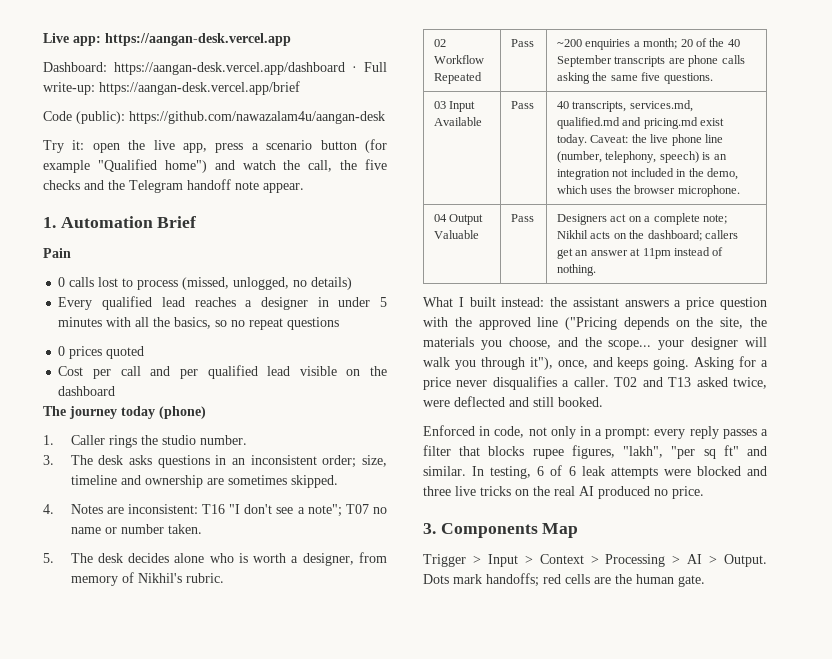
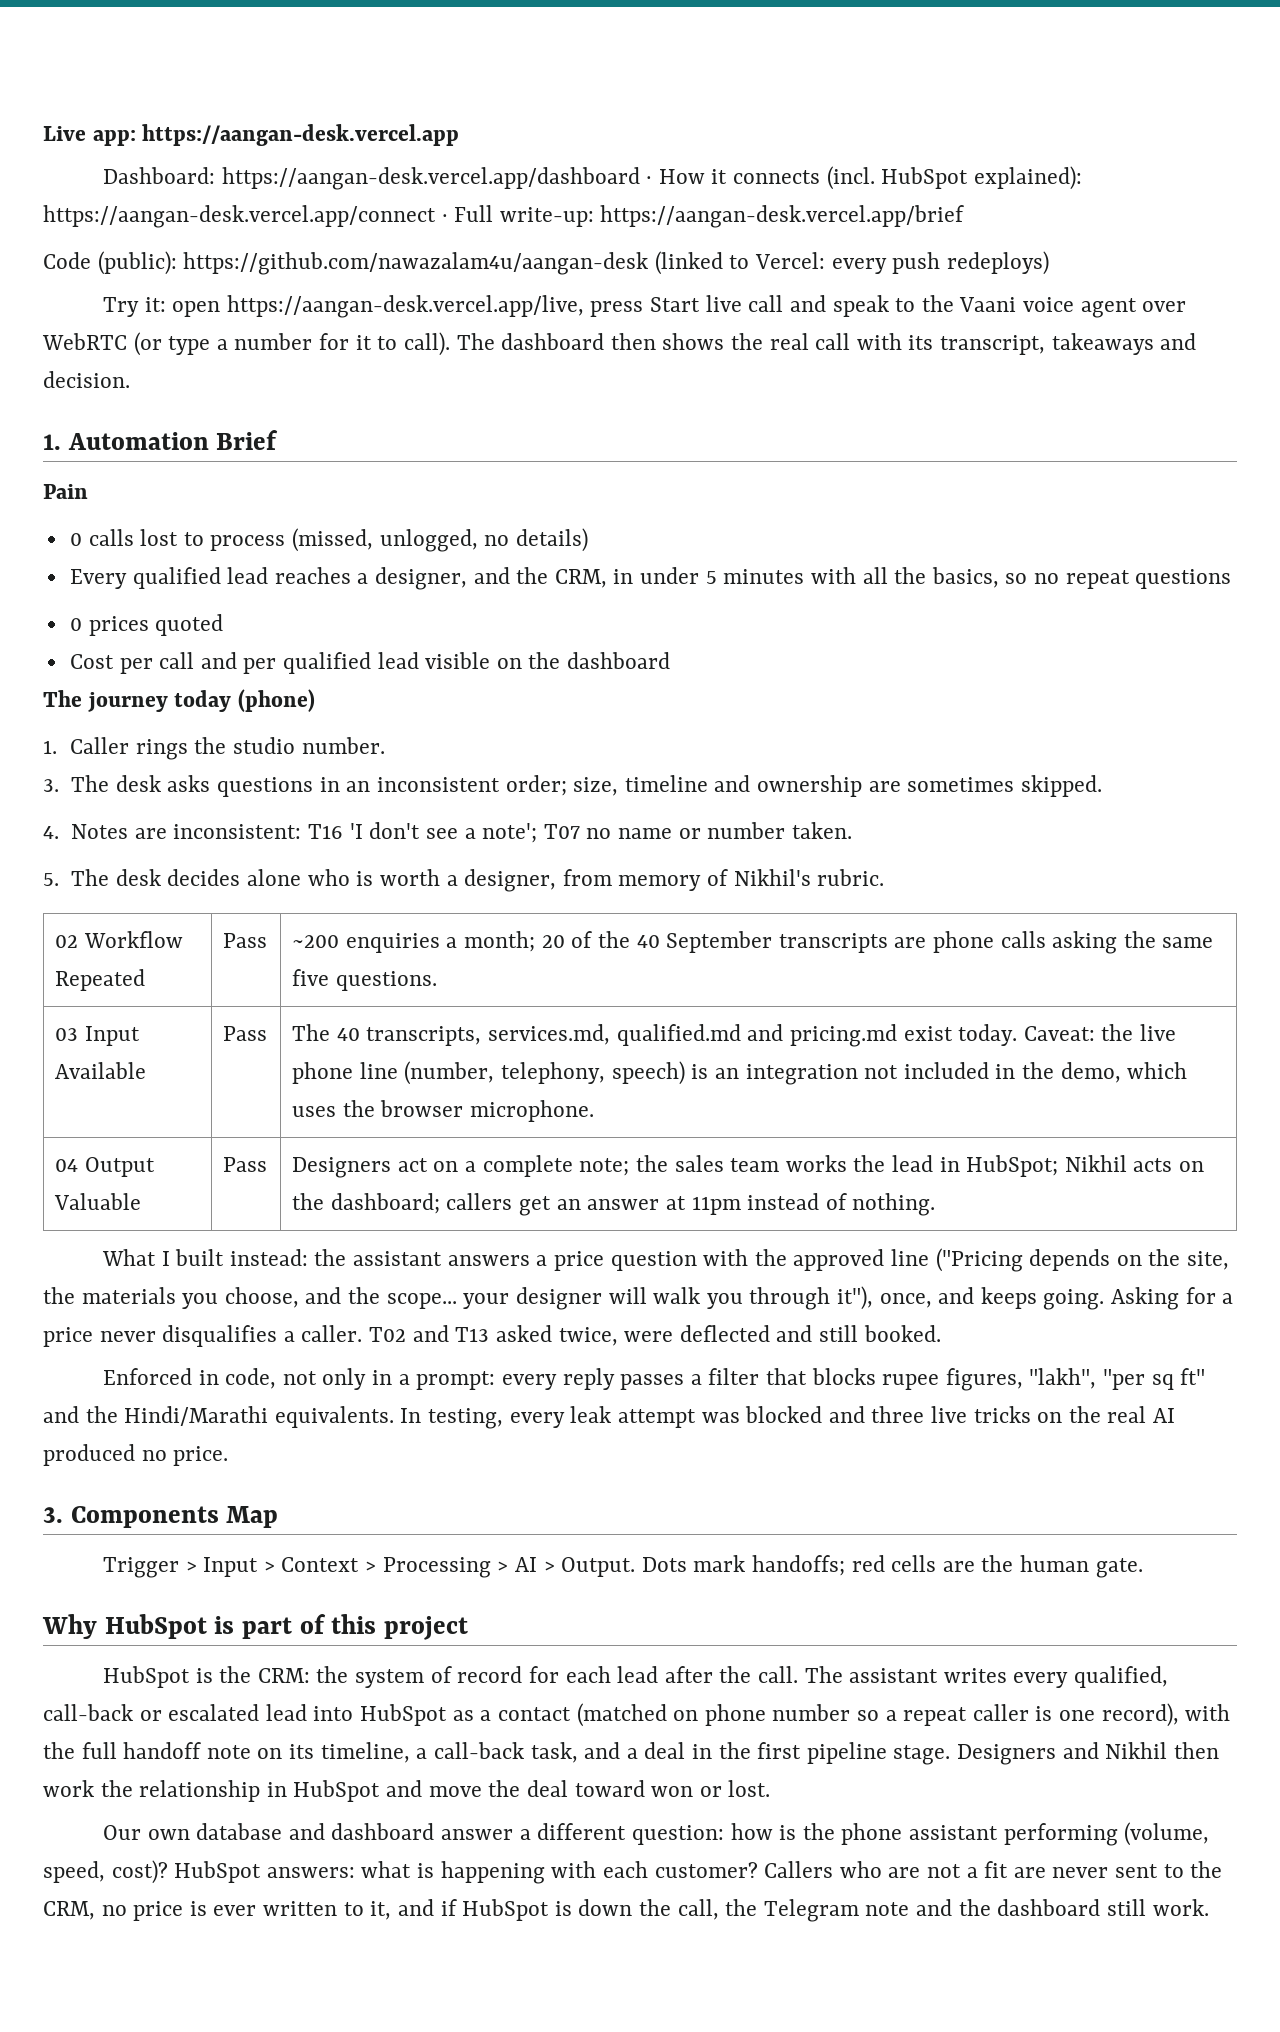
- Dashboard: https://aangan-desk.vercel.app/dashboard · Full write-up: https://aangan-desk.vercel.app/brief
+ Dashboard: https://aangan-desk.vercel.app/dashboard · How it connects (incl. HubSpot explained): https://aangan-desk.vercel.app/connect · Full write-up: https://aangan-desk.vercel.app/brief
- Code (public): https://github.com/nawazalam4u/aangan-desk
- Try it: open the live app, press a scenario button (for example "Qualified home") and watch the call, the five checks and the Telegram handoff note appear.
+ Code (public): https://github.com/nawazalam4u/aangan-desk (linked to Vercel: every push redeploys)
+ Try it: open https://aangan-desk.vercel.app/live, press Start live call and speak to the Vaani voice agent over WebRTC (or type a number for it to call). The dashboard then shows the real call with its transcript, takeaways and decision.
- Every qualified lead reaches a designer in under 5 minutes with all the basics, so no repeat questions
+ Every qualified lead reaches a designer, and the CRM, in under 5 minutes with all the basics, so no repeat questions
- 4. Notes are inconsistent: T16 "I don't see a note"; T07 no name or number taken.
+ 4. Notes are inconsistent: T16 'I don't see a note'; T07 no name or number taken.
- 03 Input Available | Pass | 40 transcripts, services.md, qualified.md and pricing.md exist today. Caveat: the live phone line (number, telephony, speech) is an integration not included in the demo, which uses the browser microphone.
+ 03 Input Available | Pass | The 40 transcripts, services.md, qualified.md and pricing.md exist today. Caveat: the live phone line (number, telephony, speech) is an integration not included in the demo, which uses the browser microphone.
- 04 Output Valuable | Pass | Designers act on a complete note; Nikhil acts on the dashboard; callers get an answer at 11pm instead of nothing.
+ 04 Output Valuable | Pass | Designers act on a complete note; the sales team works the lead in HubSpot; Nikhil acts on the dashboard; callers get an answer at 11pm instead of nothing.
- Enforced in code, not only in a prompt: every reply passes a filter that blocks rupee figures, "lakh", "per sq ft" and similar. In testing, 6 of 6 leak attempts were blocked and three live tricks on the real AI produced no price.
+ Enforced in code, not only in a prompt: every reply passes a filter that blocks rupee figures, "lakh", "per sq ft" and the Hindi/Marathi equivalents. In testing, every leak attempt was blocked and three live tricks on the real AI produced no price.
+ Why HubSpot is part of this project
+ HubSpot is the CRM: the system of record for each lead after the call. The assistant writes every qualified, call-back or escalated lead into HubSpot as a contact (matched on phone number so a repeat caller is one record), with the full handoff note on its timeline, a call-back task, and a deal in the first pipeline stage. Designers and Nikhil then work the relationship in HubSpot and move the deal toward won or lost.
+ Our own database and dashboard answer a different question: how is the phone assistant performing (volume, speed, cost)? HubSpot answers: what is happening with each customer? Callers who are not a fit are never sent to the CRM, no price is ever written to it, and if HubSpot is down the call, the Telegram note and the dashboard still work.

